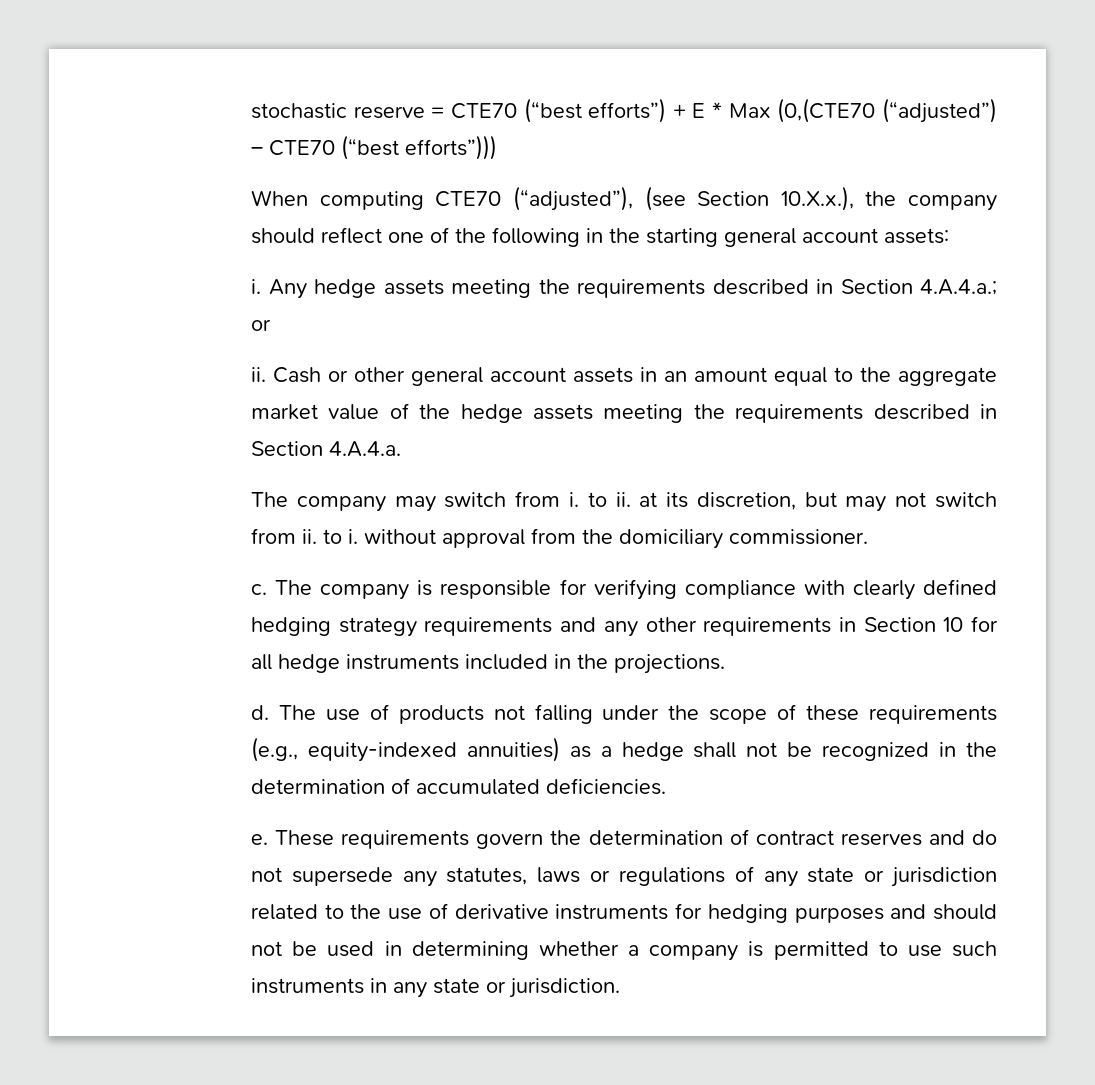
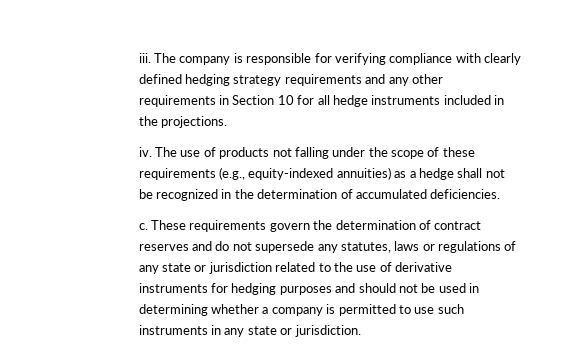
- stochastic reserve = CTE70 (“best efforts”) + E * Max (0,(CTE70 (“adjusted”) – CTE70 (“best efforts”)))
- When computing CTE70 (“adjusted”), (see Section 10.X.x.), the company should reflect one of the following in the starting general account assets:
- i. Any hedge assets meeting the requirements described in Section 4.A.4.a.; or
- ii. Cash or other general account assets in an amount equal to the aggregate market value of the hedge assets meeting the requirements described in Section 4.A.4.a.
- The company may switch from i. to ii. at its discretion, but may not switch from ii. to i. without approval from the domiciliary commissioner.
- c.
+ iii.
- d.
+ iv.
- e.
+ c.

